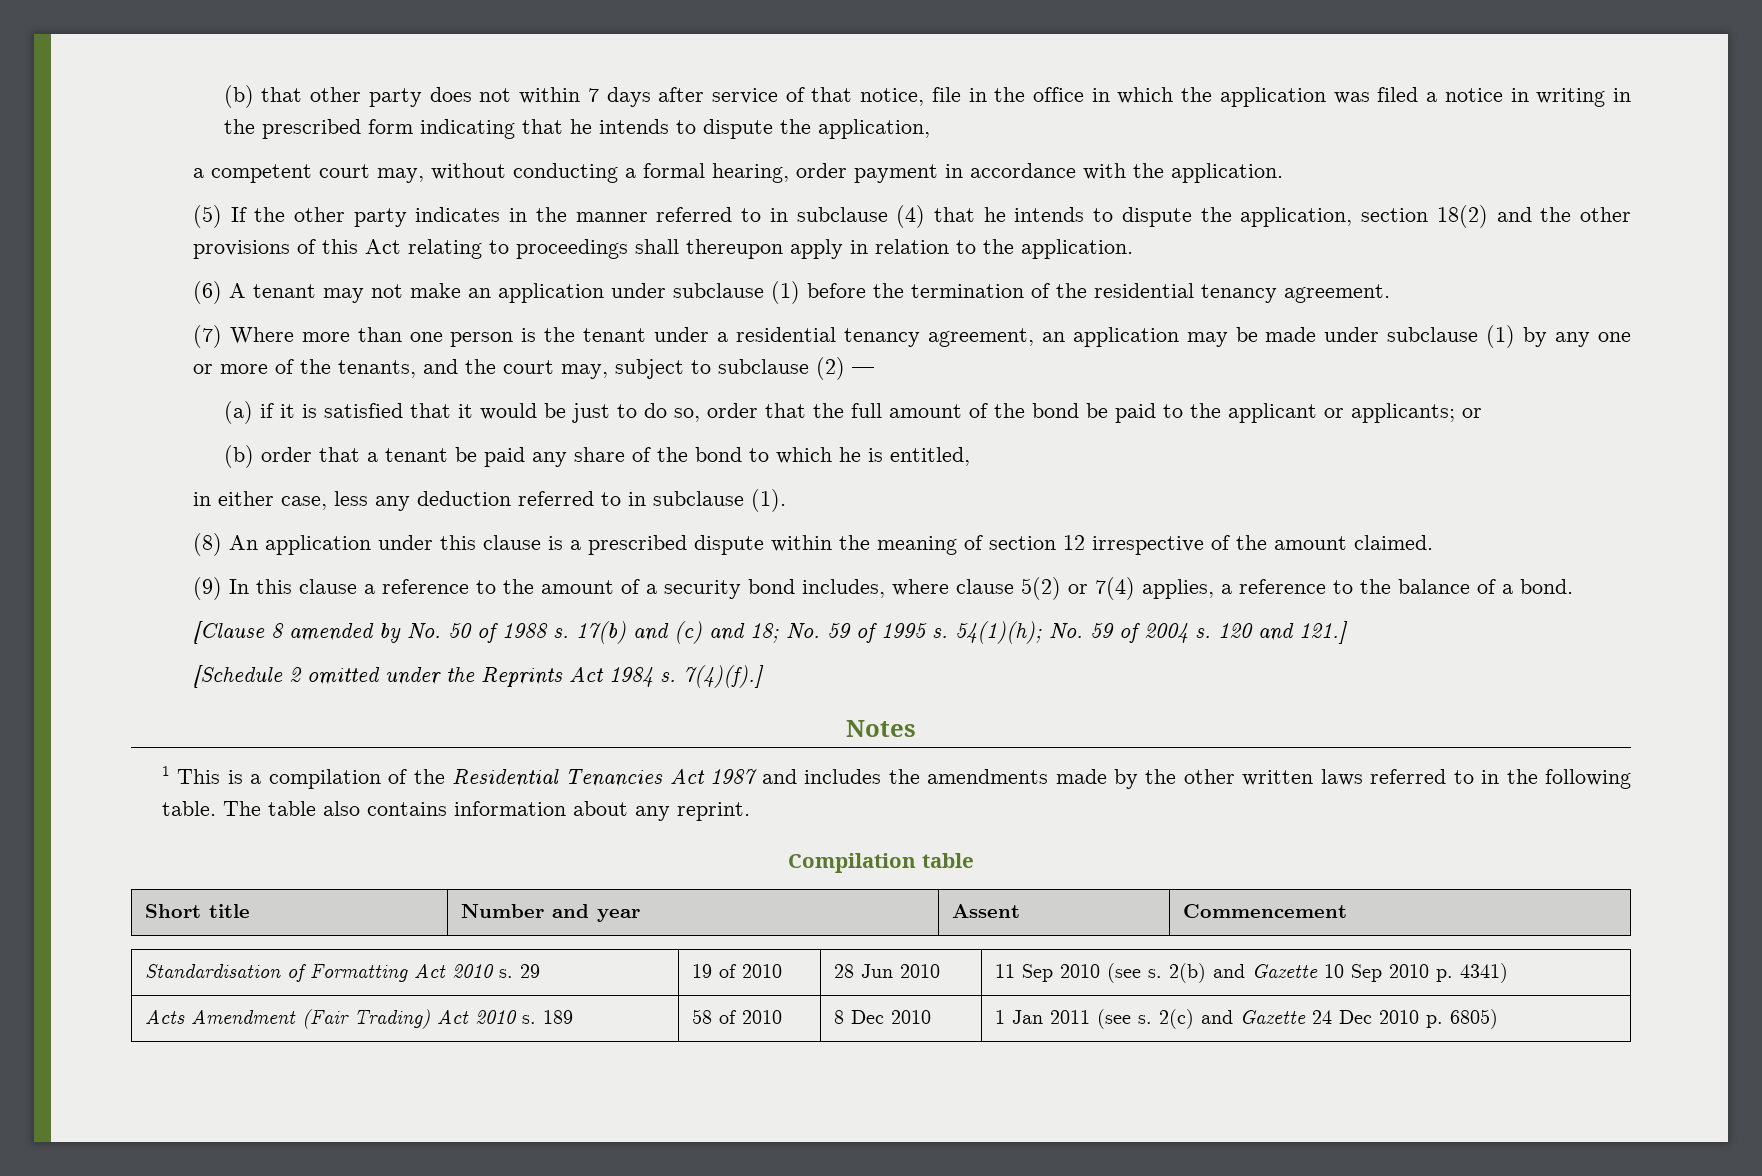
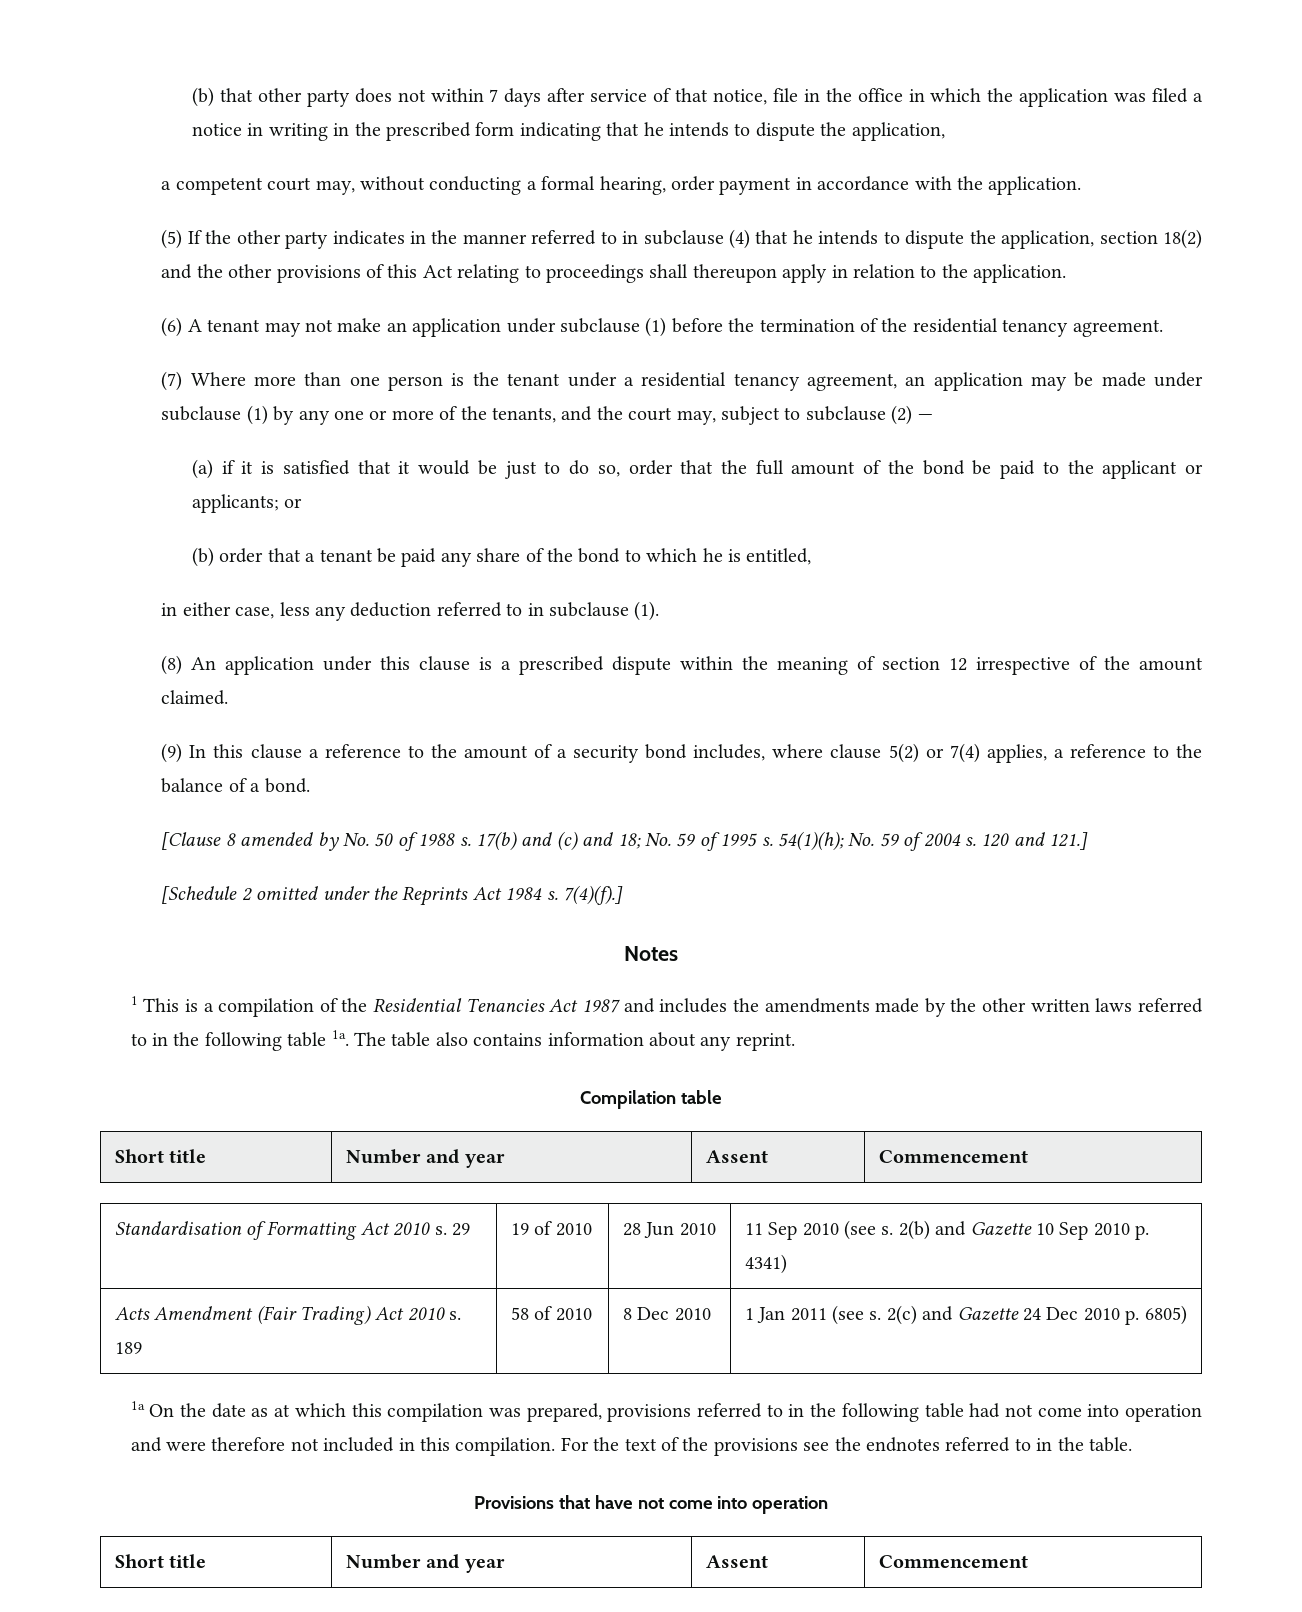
- 1 This is a compilation of the Residential Tenancies Act 1987 and includes the amendments made by the other written laws referred to in the following table.
+ 1 This is a compilation of the Residential Tenancies Act 1987 and includes the amendments made by the other written laws referred to in the following table 1a.
+ 1a On the date as at which this compilation was prepared, provisions referred to in the following table had not come into operation and were therefore not included in this compilation. For the text of the provisions see the endnotes referred to in the table.
+ Provisions that have not come into operation
+ Short title | Number and year | Assent | Commencement

